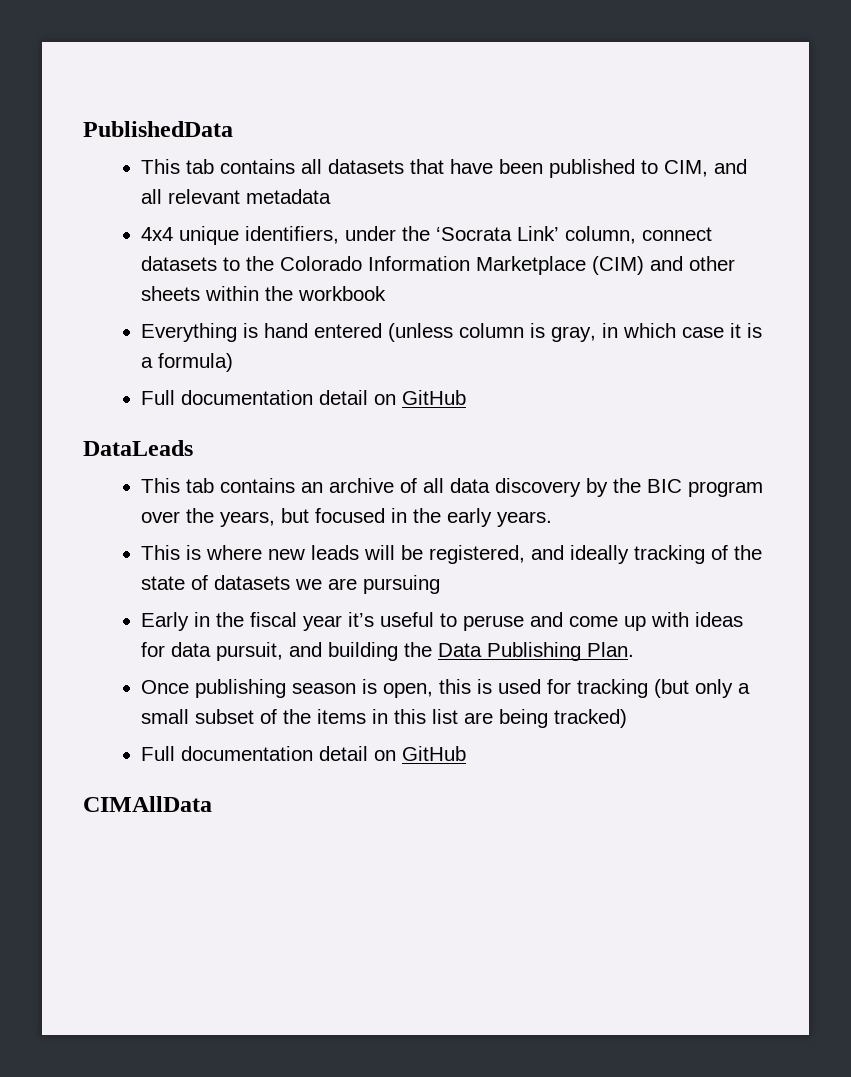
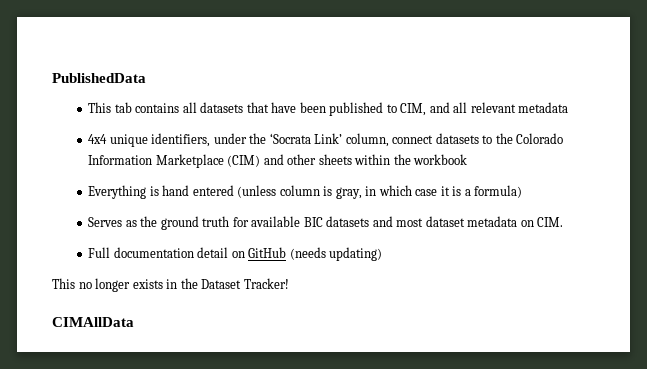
  Everything is hand entered (unless column is gray, in which case it is a formula)
- Full documentation detail on GitHub
- DataLeads
- This tab contains an archive of all data discovery by the BIC program over the years, but focused in the early years.
- This is where new leads will be registered, and ideally tracking of the state of datasets we are pursuing
- Early in the fiscal year it’s useful to peruse and come up with ideas for data pursuit, and building the Data Publishing Plan.
- Once publishing season is open, this is used for tracking (but only a small subset of the items in this list are being tracked)
- Full documentation detail on GitHub
+ Serves as the ground truth for available BIC datasets and most dataset metadata on CIM.
+ Full documentation detail on GitHub (needs updating)
+ This no longer exists in the Dataset Tracker!

